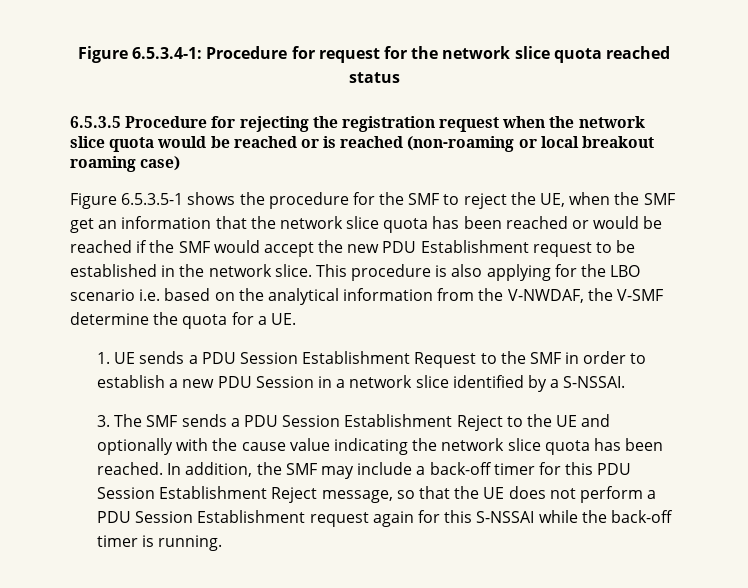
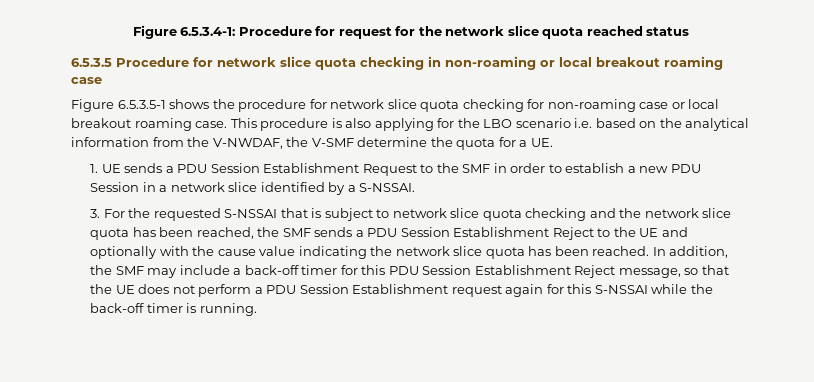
- 6.5.3.5 Procedure for rejecting the registration request when the network slice quota would be reached or is reached (non-roaming or local breakout roaming case)
+ 6.5.3.5 Procedure for network slice quota checking in non-roaming or local breakout roaming case
- Figure 6.5.3.5-1 shows the procedure for the SMF to reject the UE, when the SMF get an information that the network slice quota has been reached or would be reached if the SMF would accept the new PDU Establishment request to be established in the network slice.
+ Figure 6.5.3.5-1 shows the procedure for network slice quota checking for non-roaming case or local breakout roaming case.
- 3. The SMF sends a PDU Session Establishment Reject to the UE and optionally with the cause value indicating the network slice quota has been reached.
+ 3. For the requested S-NSSAI that is subject to network slice quota checking and the network slice quota has been reached, the SMF sends a PDU Session Establishment Reject to the UE and optionally with the cause value indicating the network slice quota has been reached.

